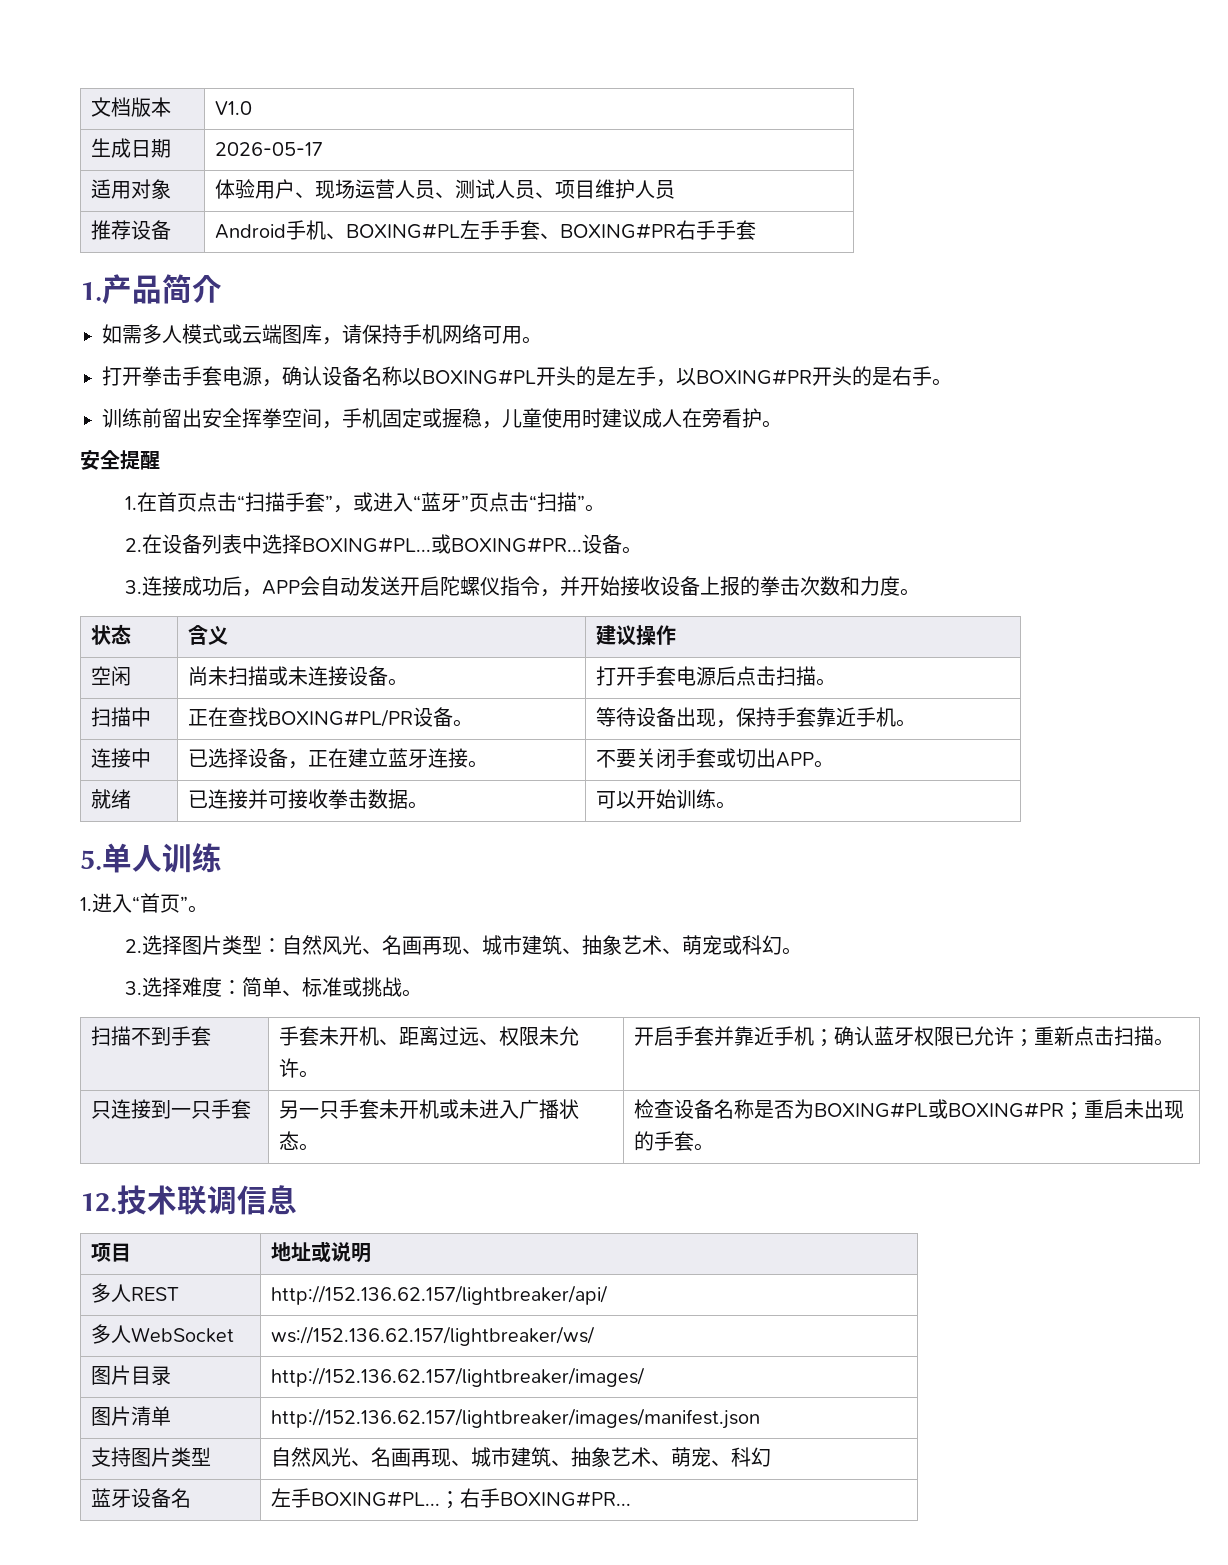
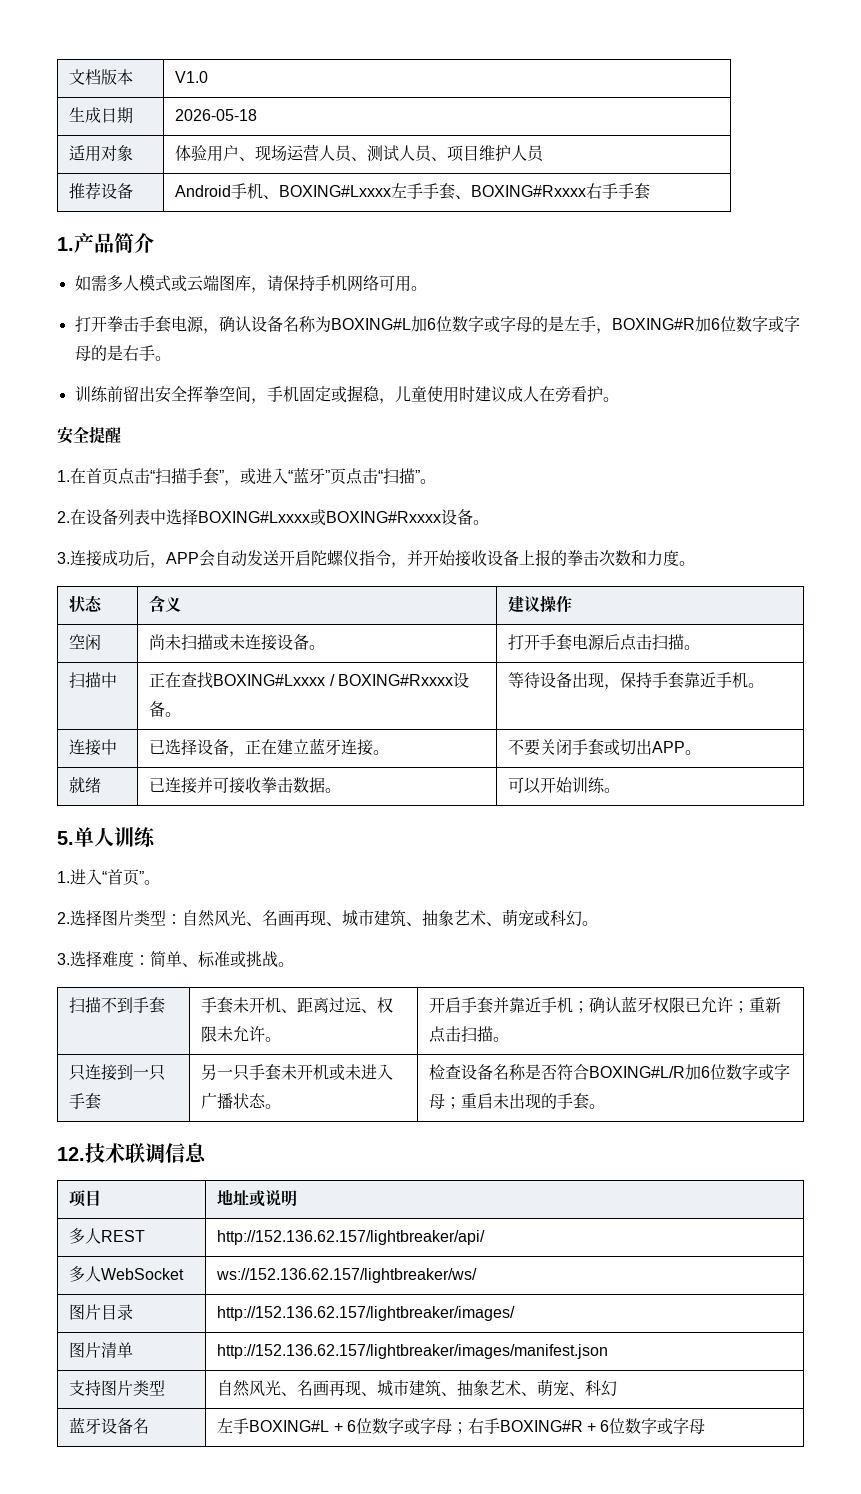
- 生成日期 | 2026-05-17
+ 生成日期 | 2026-05-18
- 推荐设备 | Android手机、BOXING#PL左手手套、BOXING#PR右手手套
+ 推荐设备 | Android手机、BOXING#Lxxxx左手手套、BOXING#Rxxxx右手手套
- 打开拳击手套电源，确认设备名称以BOXING#PL开头的是左手，以BOXING#PR开头的是右手。
+ 打开拳击手套电源，确认设备名称为BOXING#L加6位数字或字母的是左手，BOXING#R加6位数字或字母的是右手。
- 2.在设备列表中选择BOXING#PL...或BOXING#PR...设备。
+ 2.在设备列表中选择BOXING#Lxxxx或BOXING#Rxxxx设备。
- 扫描中 | 正在查找BOXING#PL/PR设备。 | 等待设备出现，保持手套靠近手机。
+ 扫描中 | 正在查找BOXING#Lxxxx / BOXING#Rxxxx设备。 | 等待设备出现，保持手套靠近手机。
- 只连接到一只手套 | 另一只手套未开机或未进入广播状态。 | 检查设备名称是否为BOXING#PL或BOXING#PR；重启未出现的手套。
+ 只连接到一只手套 | 另一只手套未开机或未进入广播状态。 | 检查设备名称是否符合BOXING#L/R加6位数字或字母；重启未出现的手套。
- 蓝牙设备名 | 左手BOXING#PL...；右手BOXING#PR...
+ 蓝牙设备名 | 左手BOXING#L + 6位数字或字母；右手BOXING#R + 6位数字或字母

